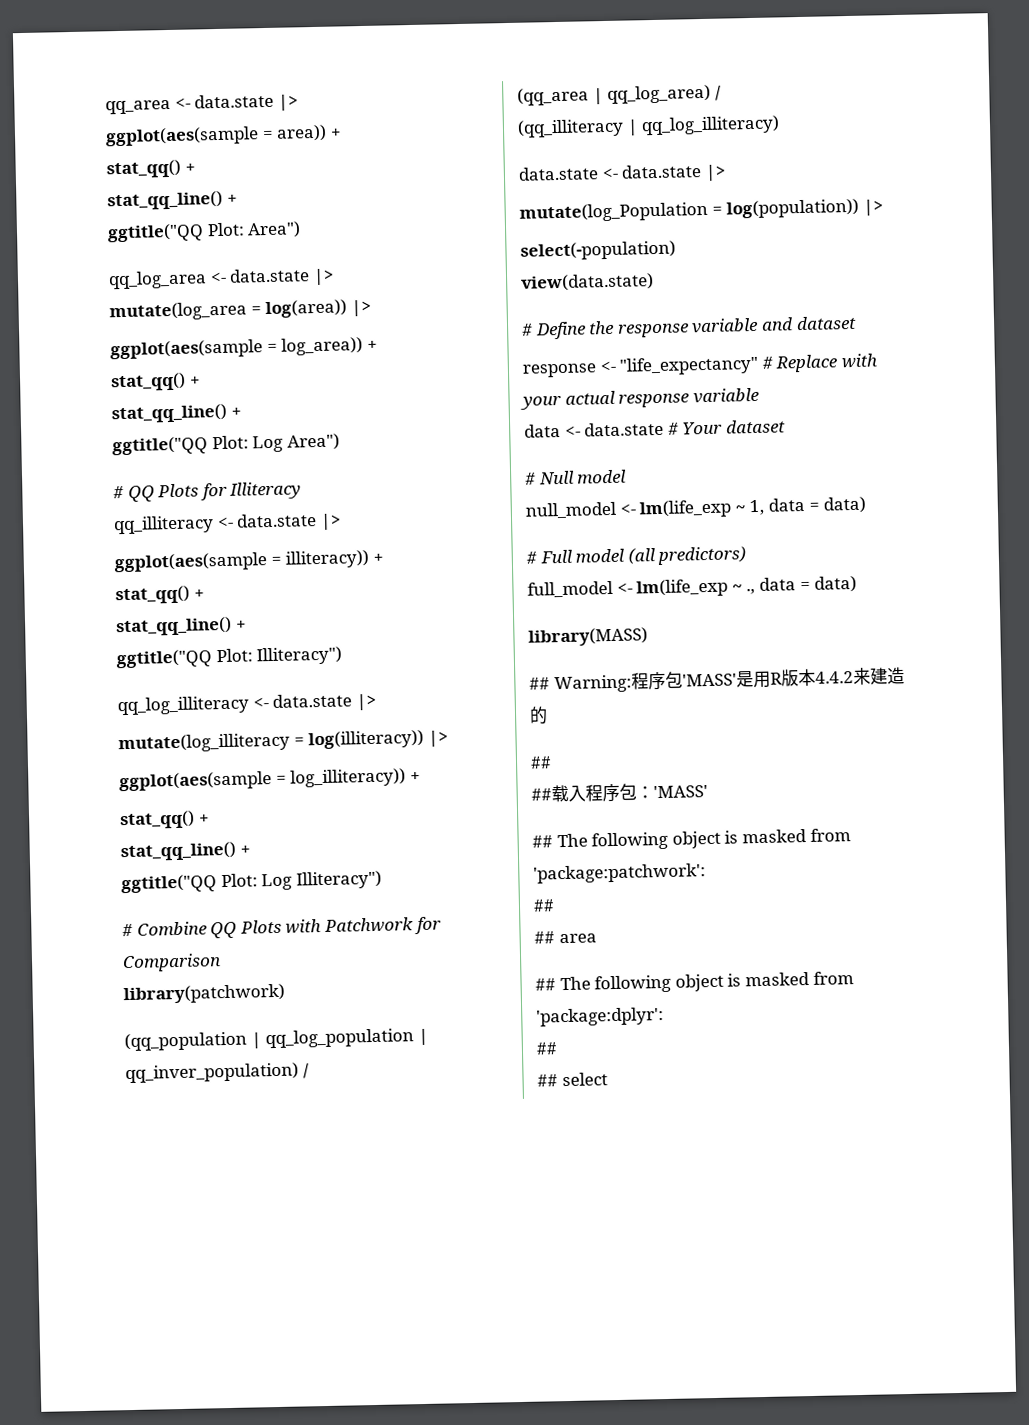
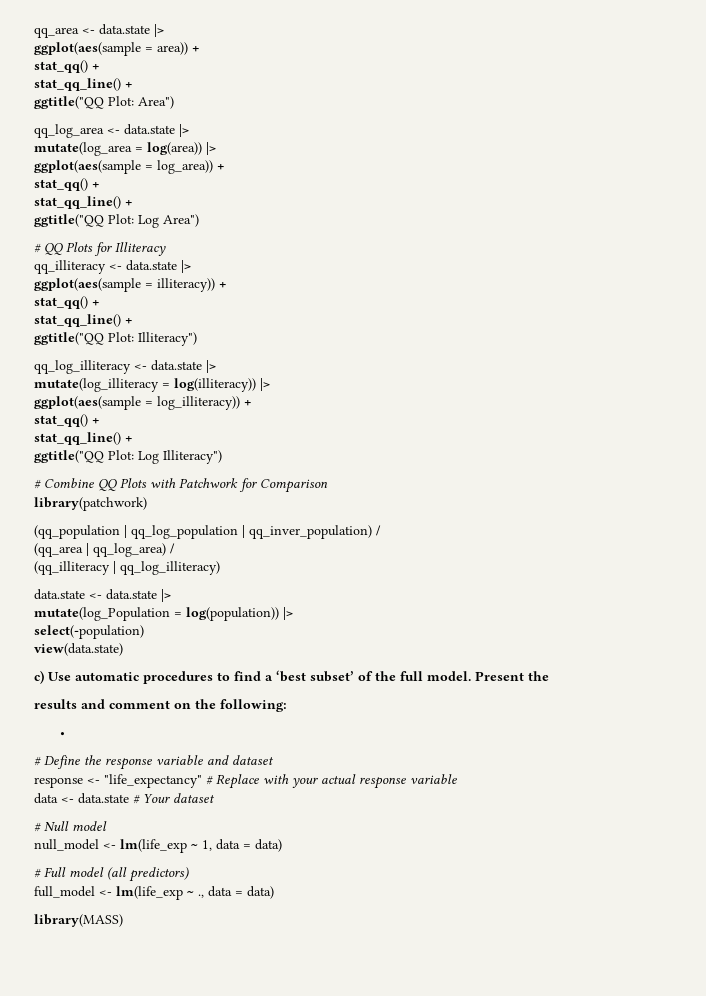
+ c) Use automatic procedures to find a ‘best subset’ of the full model. Present the
+ results and comment on the following:
+ •
- ## Warning:程序包'MASS'是用R版本4.4.2来建造的
- ##
- ##载入程序包：'MASS'
- ## The following object is masked from 'package:patchwork':
- ##
- ## area
- ## The following object is masked from 'package:dplyr':
- ##
- ## select

